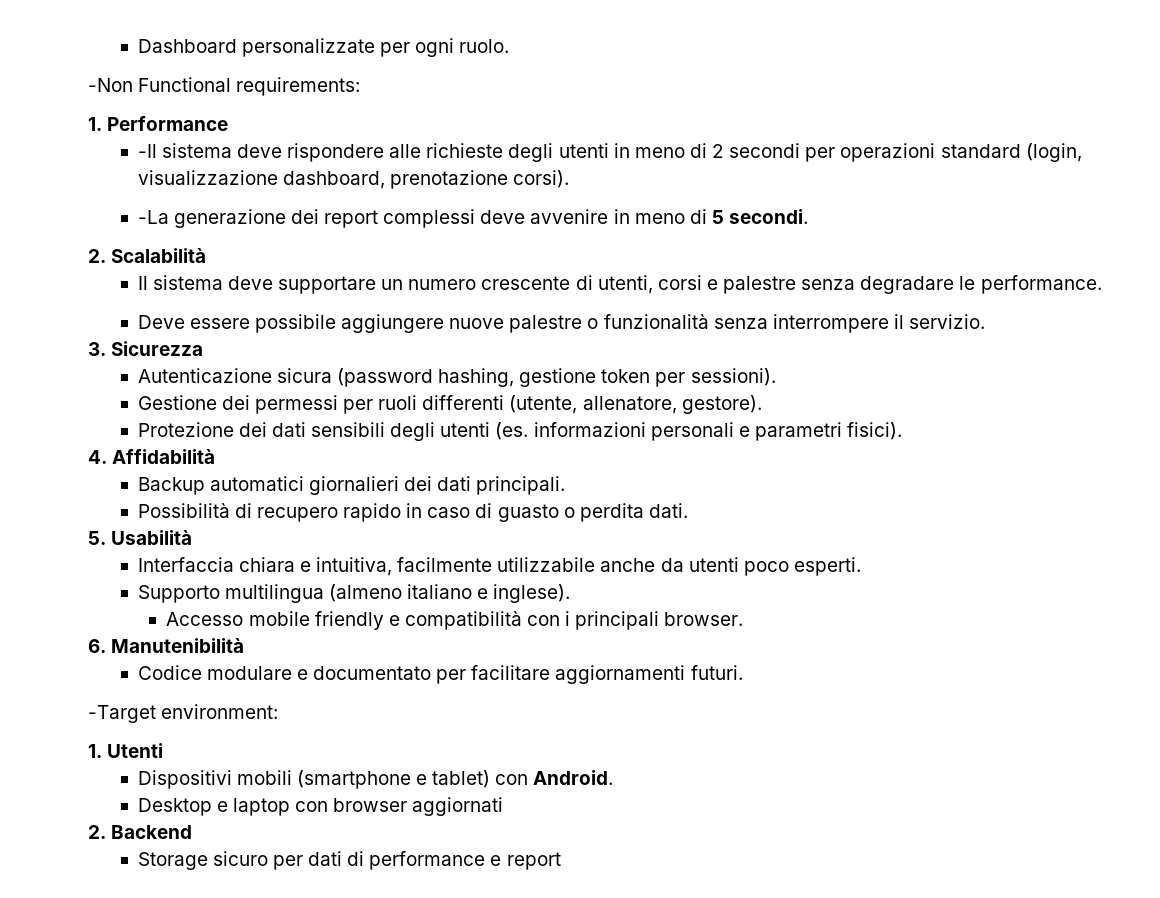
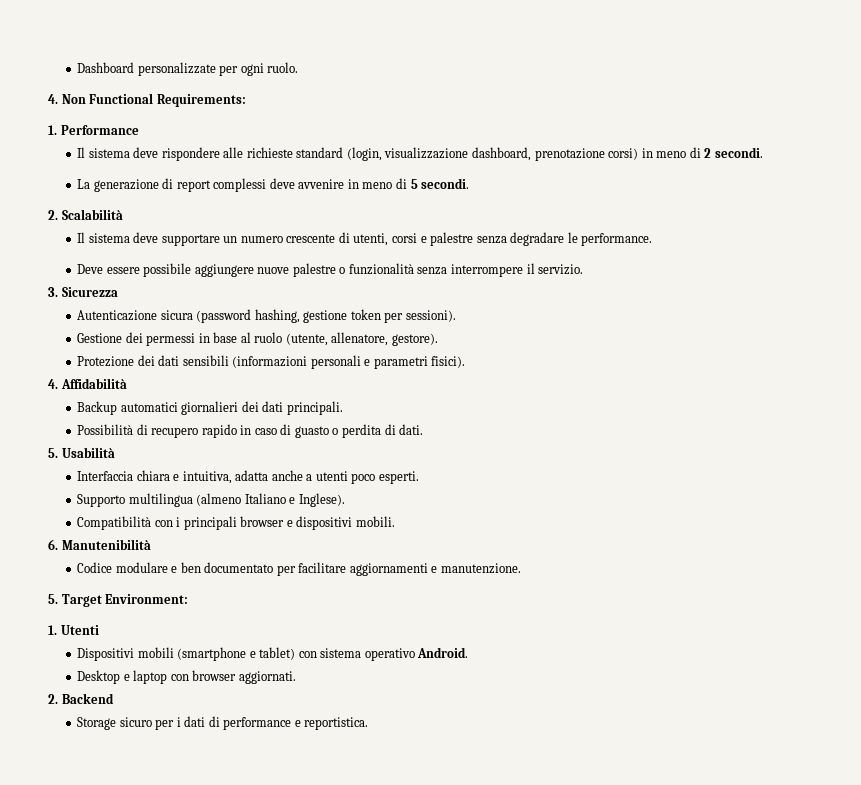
- -Non Functional requirements:
+ 4. Non Functional Requirements:
- -Il sistema deve rispondere alle richieste degli utenti in meno di 2 secondi per operazioni standard (login, visualizzazione dashboard, prenotazione corsi).
- -La generazione dei report complessi deve avvenire in meno di 5 secondi.
+ Il sistema deve rispondere alle richieste standard (login, visualizzazione dashboard, prenotazione corsi) in meno di 2 secondi.
+ La generazione di report complessi deve avvenire in meno di 5 secondi.
- Gestione dei permessi per ruoli differenti (utente, allenatore, gestore).
+ Gestione dei permessi in base al ruolo (utente, allenatore, gestore).
- Protezione dei dati sensibili degli utenti (es. informazioni personali e parametri fisici).
+ Protezione dei dati sensibili (informazioni personali e parametri fisici).
- Possibilità di recupero rapido in caso di guasto o perdita dati.
+ Possibilità di recupero rapido in caso di guasto o perdita di dati.
- Interfaccia chiara e intuitiva, facilmente utilizzabile anche da utenti poco esperti.
+ Interfaccia chiara e intuitiva, adatta anche a utenti poco esperti.
- Supporto multilingua (almeno italiano e inglese).
- Accesso mobile friendly e compatibilità con i principali browser.
+ Supporto multilingua (almeno Italiano e Inglese).
+ Compatibilità con i principali browser e dispositivi mobili.
- Codice modulare e documentato per facilitare aggiornamenti futuri.
- -Target environment:
+ Codice modulare e ben documentato per facilitare aggiornamenti e manutenzione.
+ 5. Target Environment:
- Dispositivi mobili (smartphone e tablet) con Android.
+ Dispositivi mobili (smartphone e tablet) con sistema operativo Android.
- Desktop e laptop con browser aggiornati
+ Desktop e laptop con browser aggiornati.
- Storage sicuro per dati di performance e report
+ Storage sicuro per i dati di performance e reportistica.

